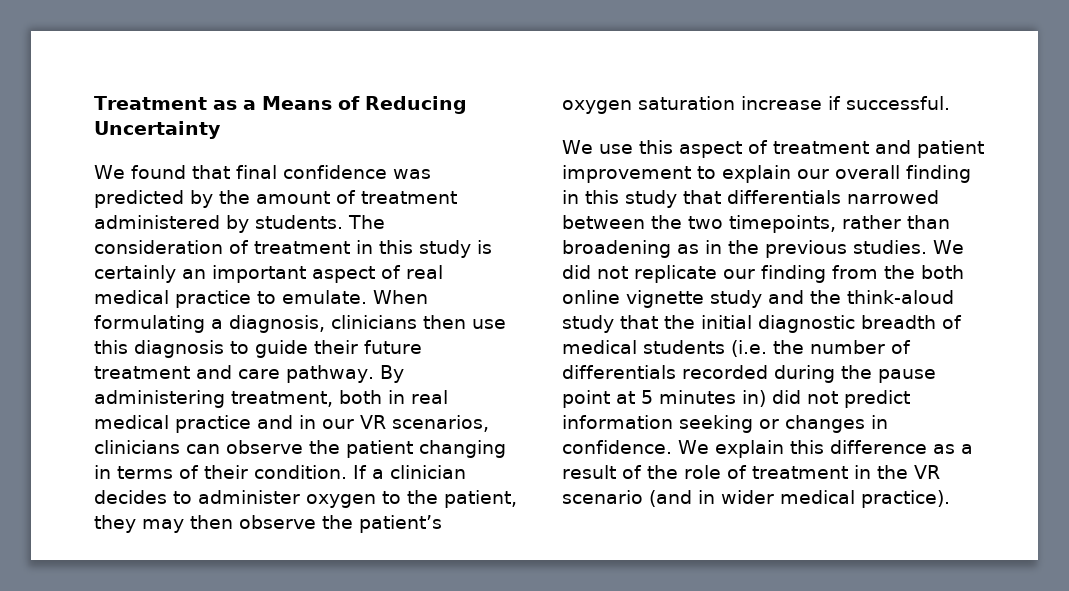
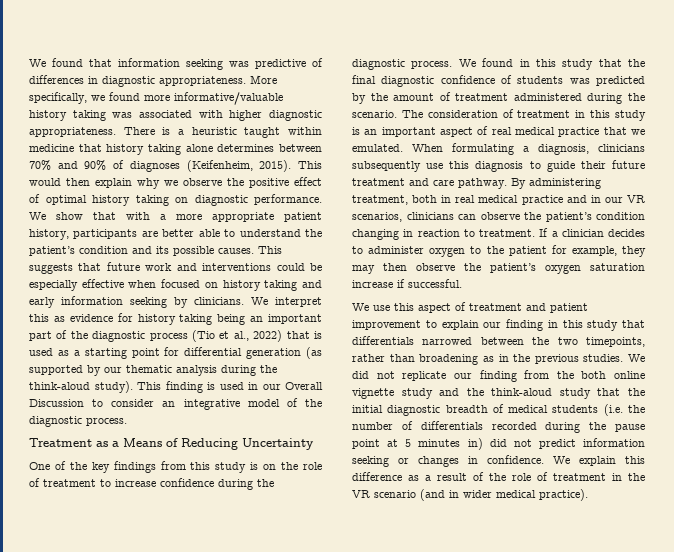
+ We found that information seeking was predictive of differences in diagnostic appropriateness. More specifically, we found more informative/valuable history taking was associated with higher diagnostic appropriateness. There is a heuristic taught within medicine that history taking alone determines between 70% and 90% of diagnoses (Keifenheim, 2015). This would then explain why we observe the positive effect of optimal history taking on diagnostic performance. We show that with a more appropriate patient history, participants are better able to understand the patient’s condition and its possible causes. This suggests that future work and interventions could be especially effective when focused on history taking and early information seeking by clinicians. We interpret this as evidence for history taking being an important part of the diagnostic process (Tio et al., 2022) that is used as a starting point for differential generation (as supported by our thematic analysis during the think-aloud study). This finding is used in our Overall Discussion to consider an integrative model of the diagnostic process.
- We found that final confidence was predicted by the amount of treatment administered by students.
+ One of the key findings from this study is on the role of treatment to increase confidence during the diagnostic process. We found in this study that the final diagnostic confidence of students was predicted by the amount of treatment administered during the scenario.
- The consideration of treatment in this study is certainly an important aspect of real medical practice to emulate.
+ The consideration of treatment in this study is an important aspect of real medical practice that we emulated.
- When formulating a diagnosis, clinicians then use this diagnosis to guide their future treatment and care pathway.
+ When formulating a diagnosis, clinicians subsequently use this diagnosis to guide their future treatment and care pathway.
- By administering treatment, both in real medical practice and in our VR scenarios, clinicians can observe the patient changing in terms of their condition.
+ By administering treatment, both in real medical practice and in our VR scenarios, clinicians can observe the patient’s condition changing in reaction to treatment.
- If a clinician decides to administer oxygen to the patient, they may then observe the patient’s oxygen saturation increase if successful.
+ If a clinician decides to administer oxygen to the patient for example, they may then observe the patient’s oxygen saturation increase if successful.
- We use this aspect of treatment and patient improvement to explain our overall finding in this study that differentials narrowed between the two timepoints, rather than broadening as in the previous studies.
+ We use this aspect of treatment and patient improvement to explain our finding in this study that differentials narrowed between the two timepoints, rather than broadening as in the previous studies.

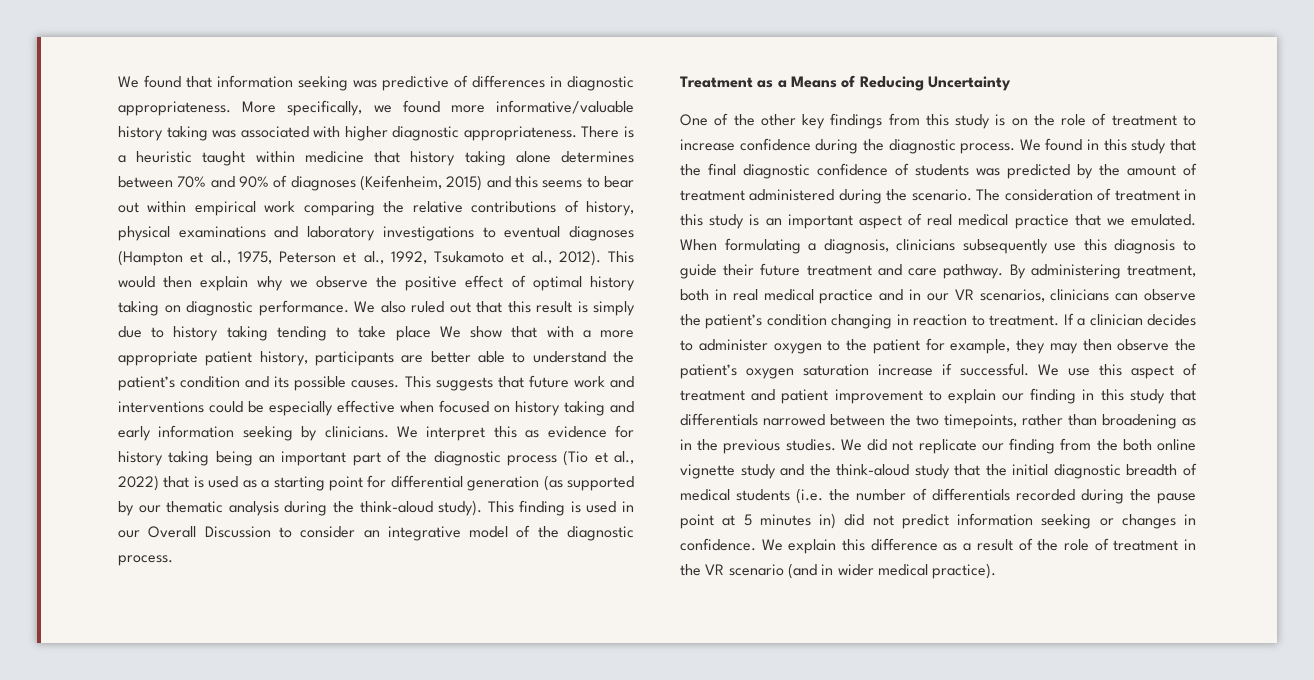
- There is a heuristic taught within medicine that history taking alone determines between 70% and 90% of diagnoses (Keifenheim, 2015).
+ There is a heuristic taught within medicine that history taking alone determines between 70% and 90% of diagnoses (Keifenheim, 2015) and this seems to bear out within empirical work comparing the relative contributions of history, physical examinations and laboratory investigations to eventual diagnoses (Hampton et al., 1975, Peterson et al., 1992, Tsukamoto et al., 2012).
- We show that with a more appropriate patient history, participants are better able to understand the patient’s condition and its possible causes.
+ We also ruled out that this result is simply due to history taking tending to take place We show that with a more appropriate patient history, participants are better able to understand the patient’s condition and its possible causes.
- One of the key findings from this study is on the role of treatment to increase confidence during the diagnostic process.
+ One of the other key findings from this study is on the role of treatment to increase confidence during the diagnostic process.
- If a clinician decides to administer oxygen to the patient for example, they may then observe the patient’s oxygen saturation increase if successful.
- We use this aspect of treatment and patient improvement to explain our finding in this study that differentials narrowed between the two timepoints, rather than broadening as in the previous studies.
+ If a clinician decides to administer oxygen to the patient for example, they may then observe the patient’s oxygen saturation increase if successful. We use this aspect of treatment and patient improvement to explain our finding in this study that differentials narrowed between the two timepoints, rather than broadening as in the previous studies.

